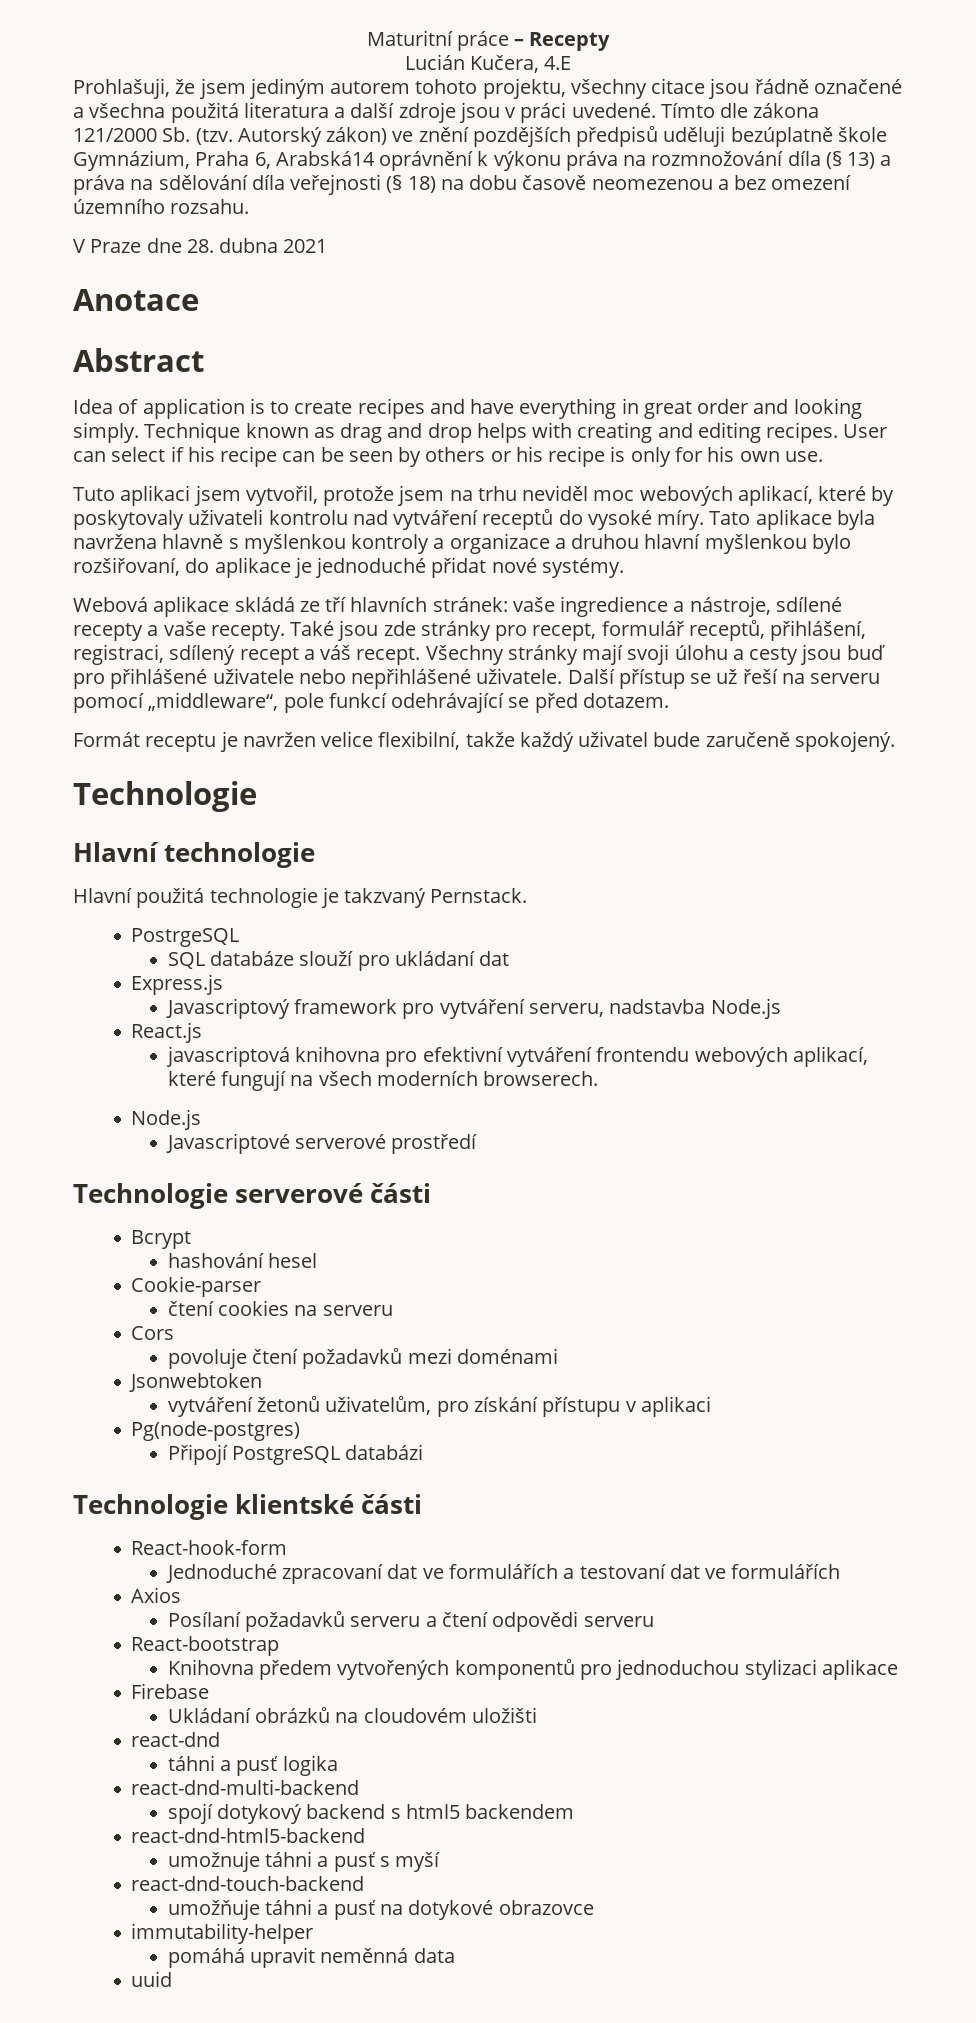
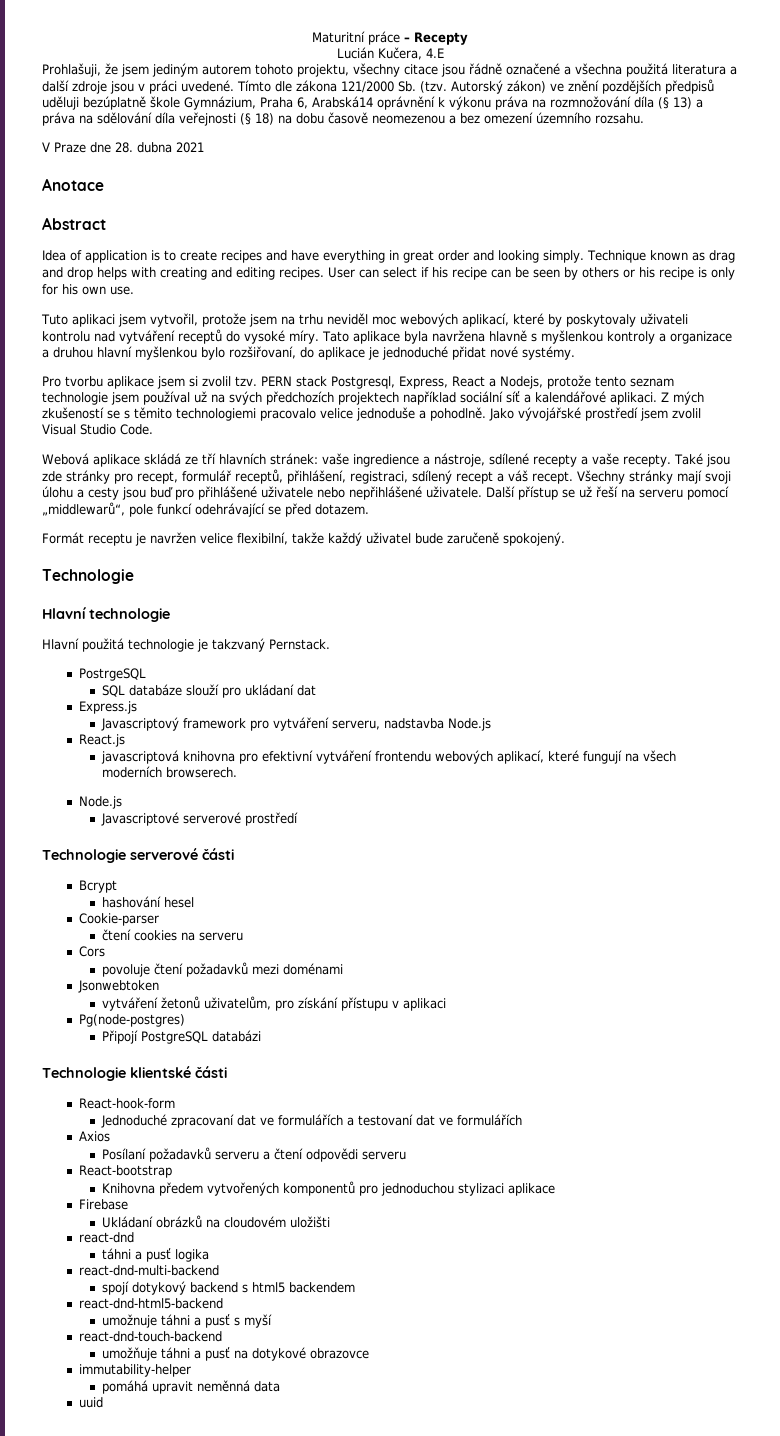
+ Pro tvorbu aplikace jsem si zvolil tzv. PERN stack Postgresql, Express, React a Nodejs, protože tento seznam technologie jsem používal už na svých předchozích projektech například sociální síť a kalendářové aplikaci. Z mých zkušeností se s těmito technologiemi pracovalo velice jednoduše a pohodlně. Jako vývojářské prostředí jsem zvolil Visual Studio Code.
- Další přístup se už řeší na serveru pomocí „middleware“, pole funkcí odehrávající se před dotazem.
+ Další přístup se už řeší na serveru pomocí „middlewarů“, pole funkcí odehrávající se před dotazem.

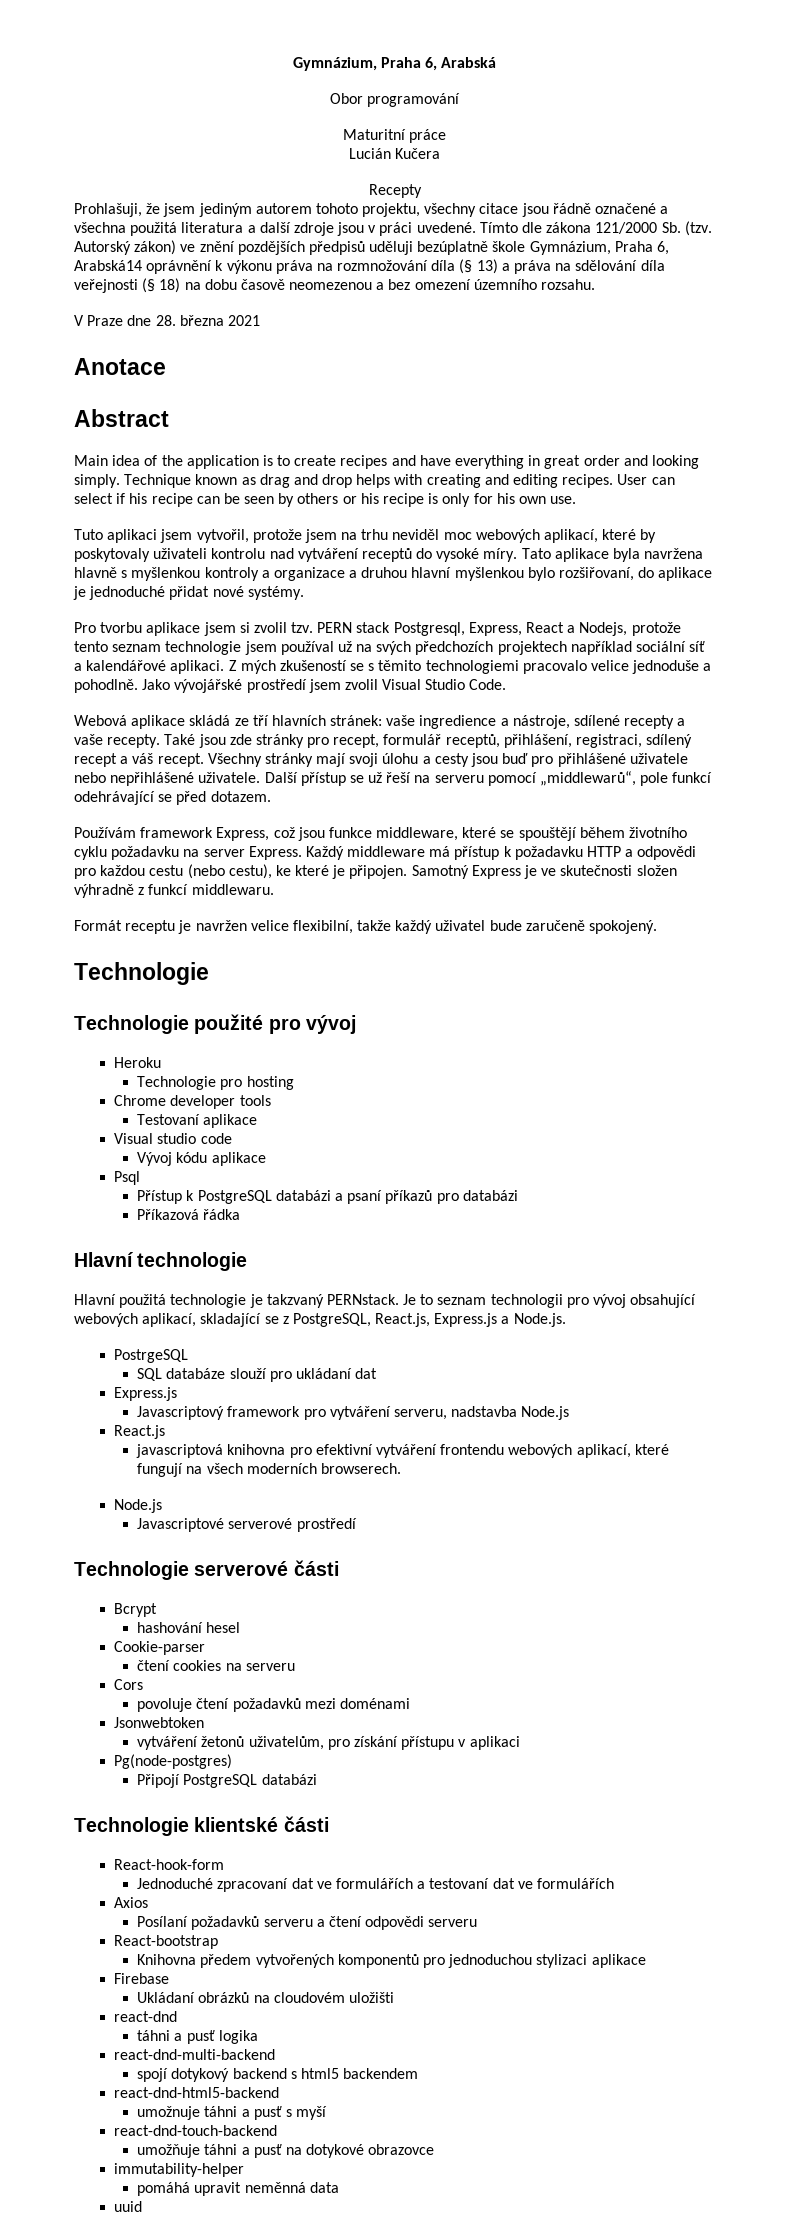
+ Gymnázium, Praha 6, Arabská
+ Obor programování
- Maturitní práce – Recepty
+ Maturitní práce
- Lucián Kučera, 4.E
+ Lucián Kučera
+ Recepty
- V Praze dne 28. dubna 2021
+ V Praze dne 28. března 2021
- Idea of application is to create recipes and have everything in great order and looking simply.
+ Main idea of the application is to create recipes and have everything in great order and looking simply.
+ Používám framework Express, což jsou funkce middleware, které se spouštějí během životního cyklu požadavku na server Express. Každý middleware má přístup k požadavku HTTP a odpovědi pro každou cestu (nebo cestu), ke které je připojen. Samotný Express je ve skutečnosti složen výhradně z funkcí middlewaru.
+ Technologie použité pro vývoj
+ Heroku
+ Technologie pro hosting
+ Chrome developer tools
+ Testovaní aplikace
+ Visual studio code
+ Vývoj kódu aplikace
+ Psql
+ Přístup k PostgreSQL databázi a psaní příkazů pro databázi
+ Příkazová řádka
- Hlavní použitá technologie je takzvaný Pernstack.
+ Hlavní použitá technologie je takzvaný PERNstack. Je to seznam technologii pro vývoj obsahující webových aplikací, skladající se z PostgreSQL, React.js, Express.js a Node.js.

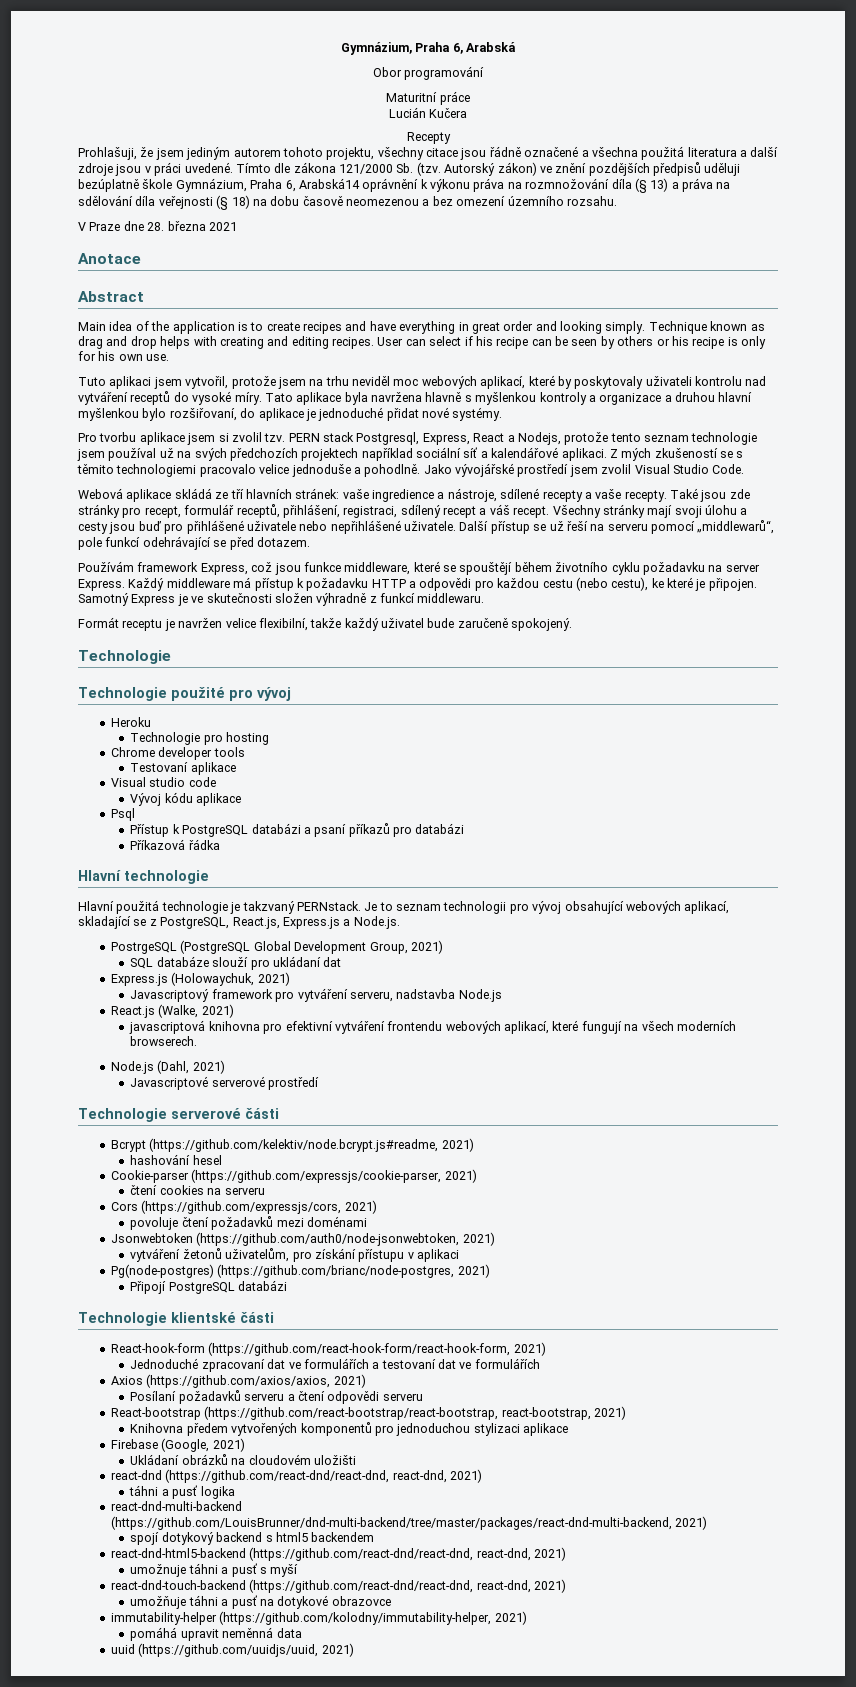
- PostrgeSQL
+ PostrgeSQL (PostgreSQL Global Development Group, 2021)
  SQL databáze slouží pro ukládaní dat
- Express.js
+ Express.js (Holowaychuk, 2021)
- React.js
+ React.js (Walke, 2021)
  javascriptová knihovna pro efektivní vytváření frontendu webových aplikací, které fungují na všech moderních browserech.
- Node.js
+ Node.js (Dahl, 2021)
- Bcrypt
+ Bcrypt (https://github.com/kelektiv/node.bcrypt.js#readme, 2021)
- Cookie-parser
+ Cookie-parser (https://github.com/expressjs/cookie-parser, 2021)
- Cors
+ Cors (https://github.com/expressjs/cors, 2021)
- Jsonwebtoken
+ Jsonwebtoken (https://github.com/auth0/node-jsonwebtoken, 2021)
- Pg(node-postgres)
+ Pg(node-postgres) (https://github.com/brianc/node-postgres, 2021)
- React-hook-form
+ React-hook-form (https://github.com/react-hook-form/react-hook-form, 2021)
- Axios
+ Axios (https://github.com/axios/axios, 2021)
- React-bootstrap
+ React-bootstrap (https://github.com/react-bootstrap/react-bootstrap, react-bootstrap, 2021)
- Firebase
+ Firebase (Google, 2021)
- react-dnd
+ react-dnd (https://github.com/react-dnd/react-dnd, react-dnd, 2021)
- react-dnd-multi-backend
+ react-dnd-multi-backend (https://github.com/LouisBrunner/dnd-multi-backend/tree/master/packages/react-dnd-multi-backend, 2021)
- react-dnd-html5-backend
+ react-dnd-html5-backend (https://github.com/react-dnd/react-dnd, react-dnd, 2021)
- react-dnd-touch-backend
+ react-dnd-touch-backend (https://github.com/react-dnd/react-dnd, react-dnd, 2021)
- immutability-helper
+ immutability-helper (https://github.com/kolodny/immutability-helper, 2021)
- uuid
+ uuid (https://github.com/uuidjs/uuid, 2021)

